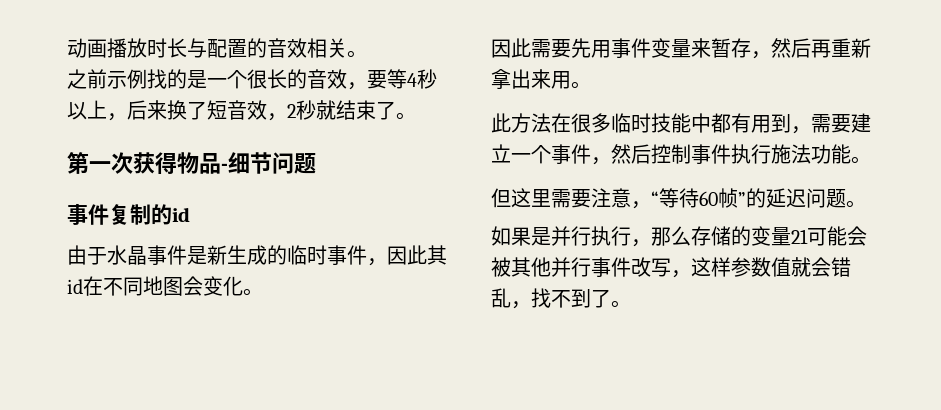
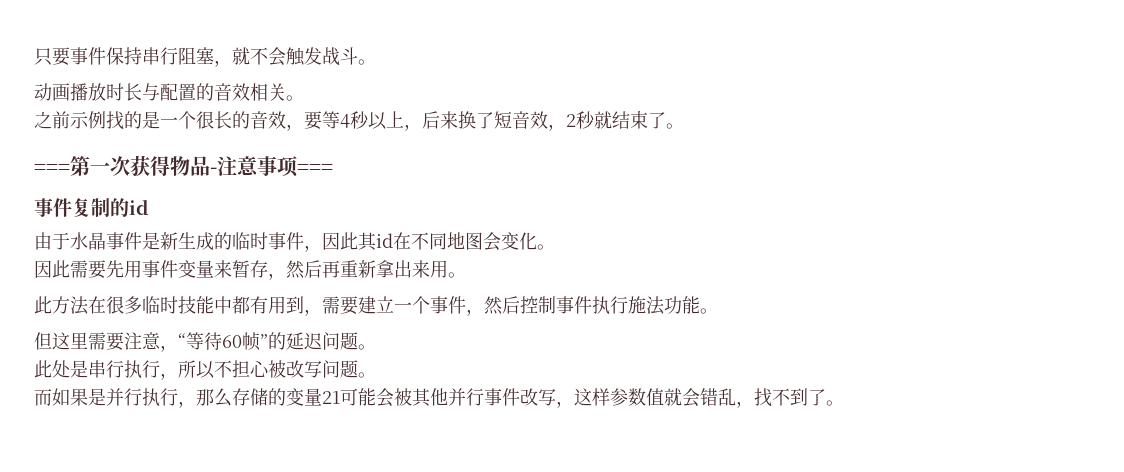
+ 只要事件保持串行阻塞，就不会触发战斗。
- 第一次获得物品-细节问题
+ ===第一次获得物品-注意事项===
- 如果是并行执行，那么存储的变量21可能会被其他并行事件改写，这样参数值就会错乱，找不到了。
+ 此处是串行执行，所以不担心被改写问题。
+ 而如果是并行执行，那么存储的变量21可能会被其他并行事件改写，这样参数值就会错乱，找不到了。

